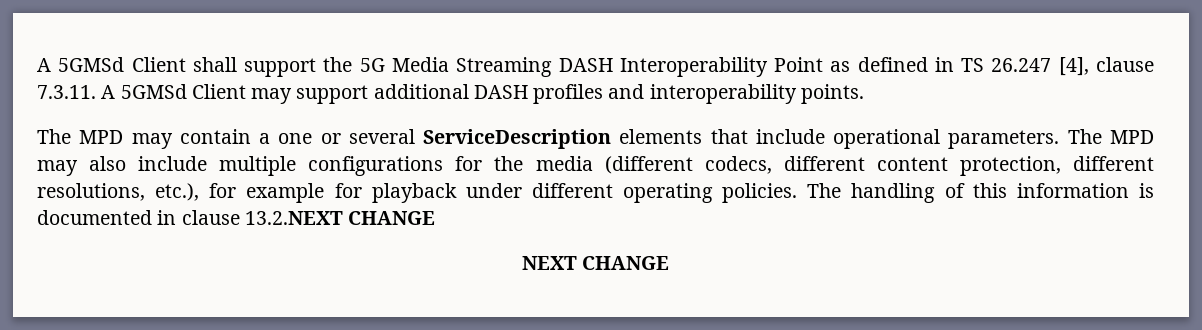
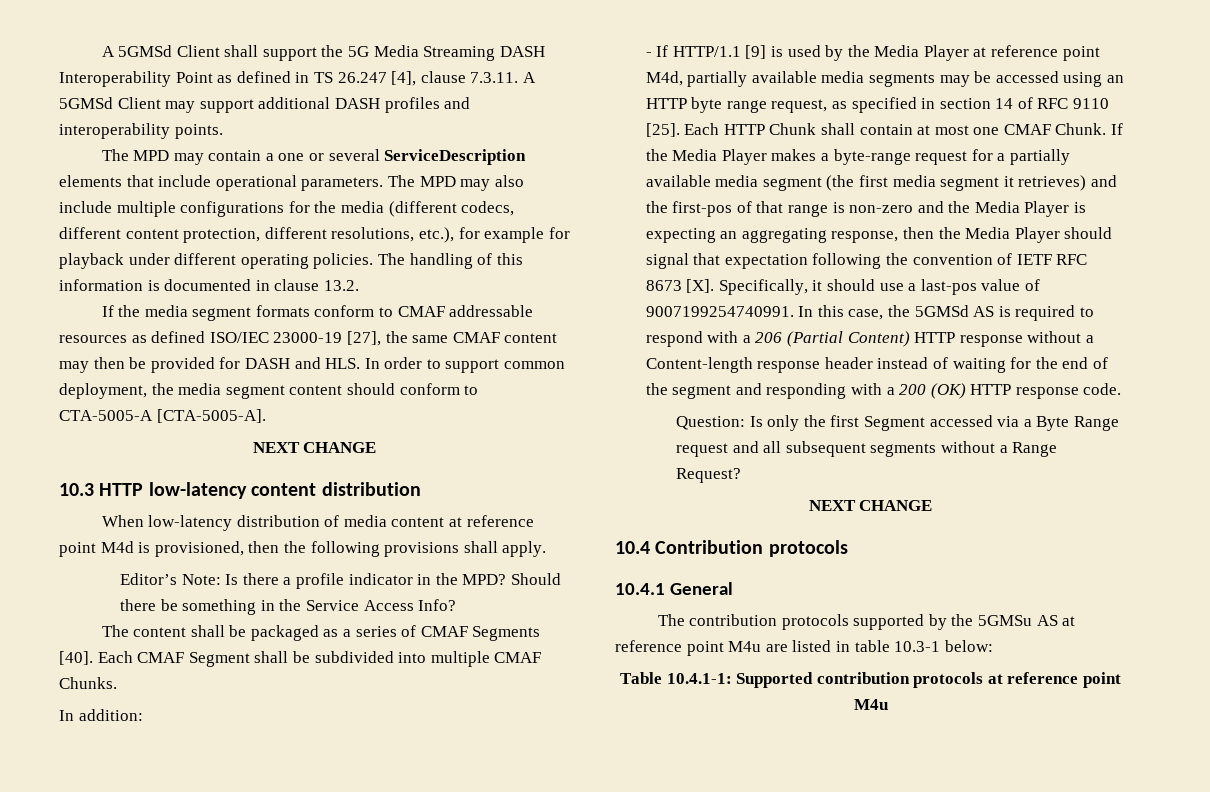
- The handling of this information is documented in clause 13.2.NEXT CHANGE
+ The handling of this information is documented in clause 13.2.
+ If the media segment formats conform to CMAF addressable resources as defined ISO/IEC 23000-19 [27], the same CMAF content may then be provided for DASH and HLS. In order to support common deployment, the media segment content should conform to CTA-5005-A [CTA-5005-A].
  NEXT CHANGE
+ 10.3 HTTP low-latency content distribution
+ When low-latency distribution of media content at reference point M4d is provisioned, then the following provisions shall apply.
+ Editor’s Note: Is there a profile indicator in the MPD? Should there be something in the Service Access Info?
+ The content shall be packaged as a series of CMAF Segments [40]. Each CMAF Segment shall be subdivided into multiple CMAF Chunks.
+ In addition:
+ - If HTTP/1.1 [9] is used by the Media Player at reference point M4d, partially available media segments may be accessed using an HTTP byte range request, as specified in section 14 of RFC 9110 [25]. Each HTTP Chunk shall contain at most one CMAF Chunk. If the Media Player makes a byte-range request for a partially available media segment (the first media segment it retrieves) and the first-pos of that range is non-zero and the Media Player is expecting an aggregating response, then the Media Player should signal that expectation following the convention of IETF RFC 8673 [X]. Specifically, it should use a last-pos value of 9007199254740991. In this case, the 5GMSd AS is required to respond with a 206 (Partial Content) HTTP response without a Content-length response header instead of waiting for the end of the segment and responding with a 200 (OK) HTTP response code.
+ Question: Is only the first Segment accessed via a Byte Range request and all subsequent segments without a Range Request?
+ NEXT CHANGE
+ 10.4 Contribution protocols
+ 10.4.1 General
+ The contribution protocols supported by the 5GMSu AS at reference point M4u are listed in table 10.3-1 below:
+ Table 10.4.1-1: Supported contribution protocols at reference point M4u

